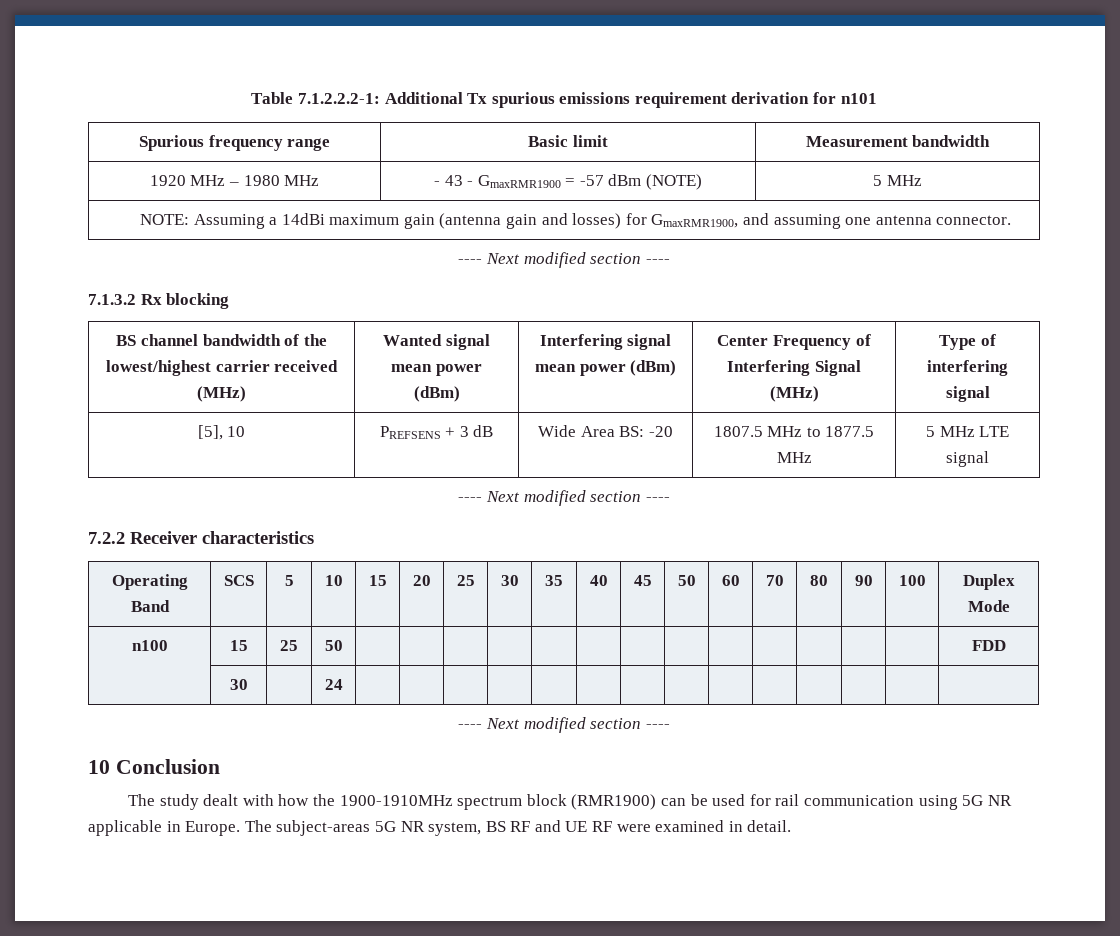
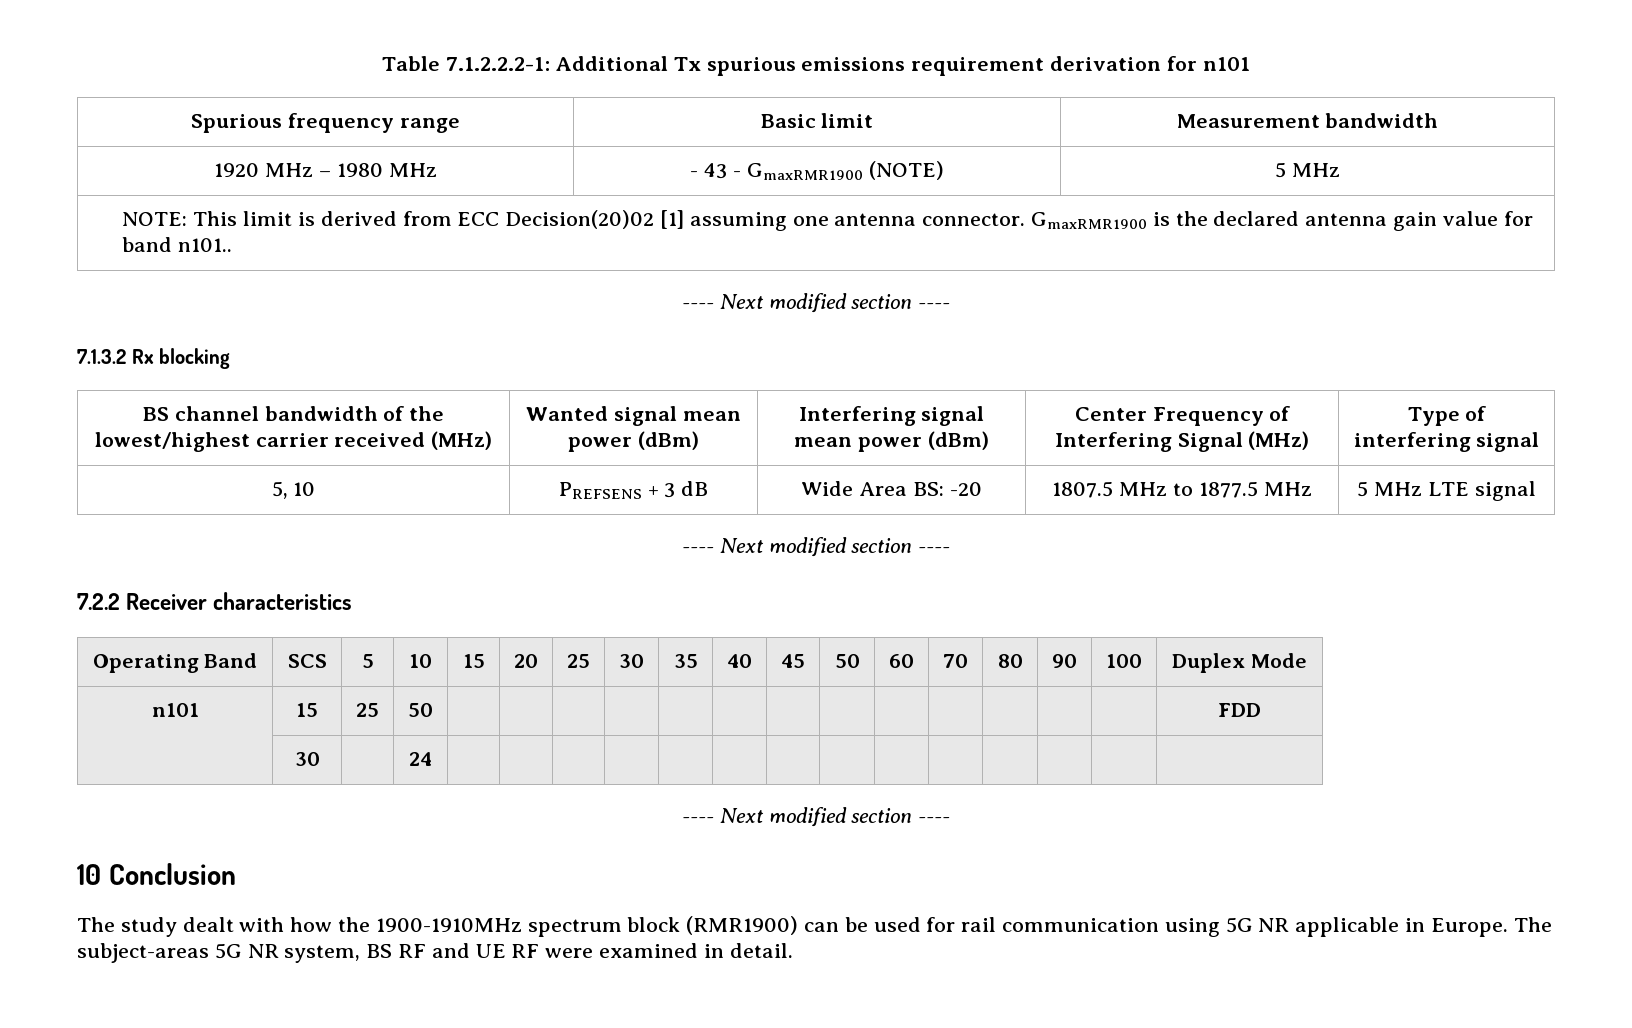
- 1920 MHz – 1980 MHz | - 43 - GmaxRMR1900 = -57 dBm (NOTE) | 5 MHz
+ 1920 MHz – 1980 MHz | - 43 - GmaxRMR1900 (NOTE) | 5 MHz
- NOTE: Assuming a 14dBi maximum gain (antenna gain and losses) for GmaxRMR1900, and assuming one antenna connector.
+ NOTE: This limit is derived from ECC Decision(20)02 [1] assuming one antenna connector. GmaxRMR1900 is the declared antenna gain value for band n101..
- [5], 10 | PREFSENS + 3 dB | Wide Area BS: -20 | 1807.5 MHz to 1877.5 MHz | 5 MHz LTE signal
+ 5, 10 | PREFSENS + 3 dB | Wide Area BS: -20 | 1807.5 MHz to 1877.5 MHz | 5 MHz LTE signal
- n100 | 15 | 25 | 50 | | | | | | | | | | | | | | FDD
+ n101 | 15 | 25 | 50 | | | | | | | | | | | | | | FDD

